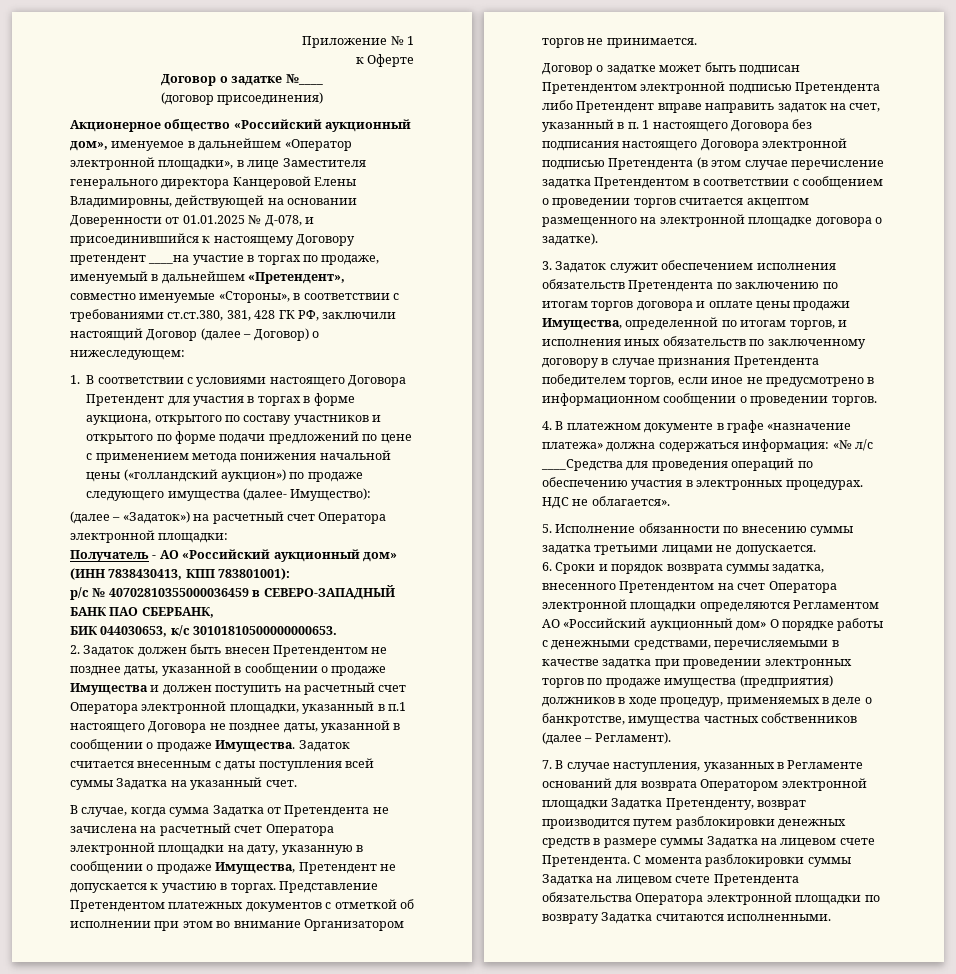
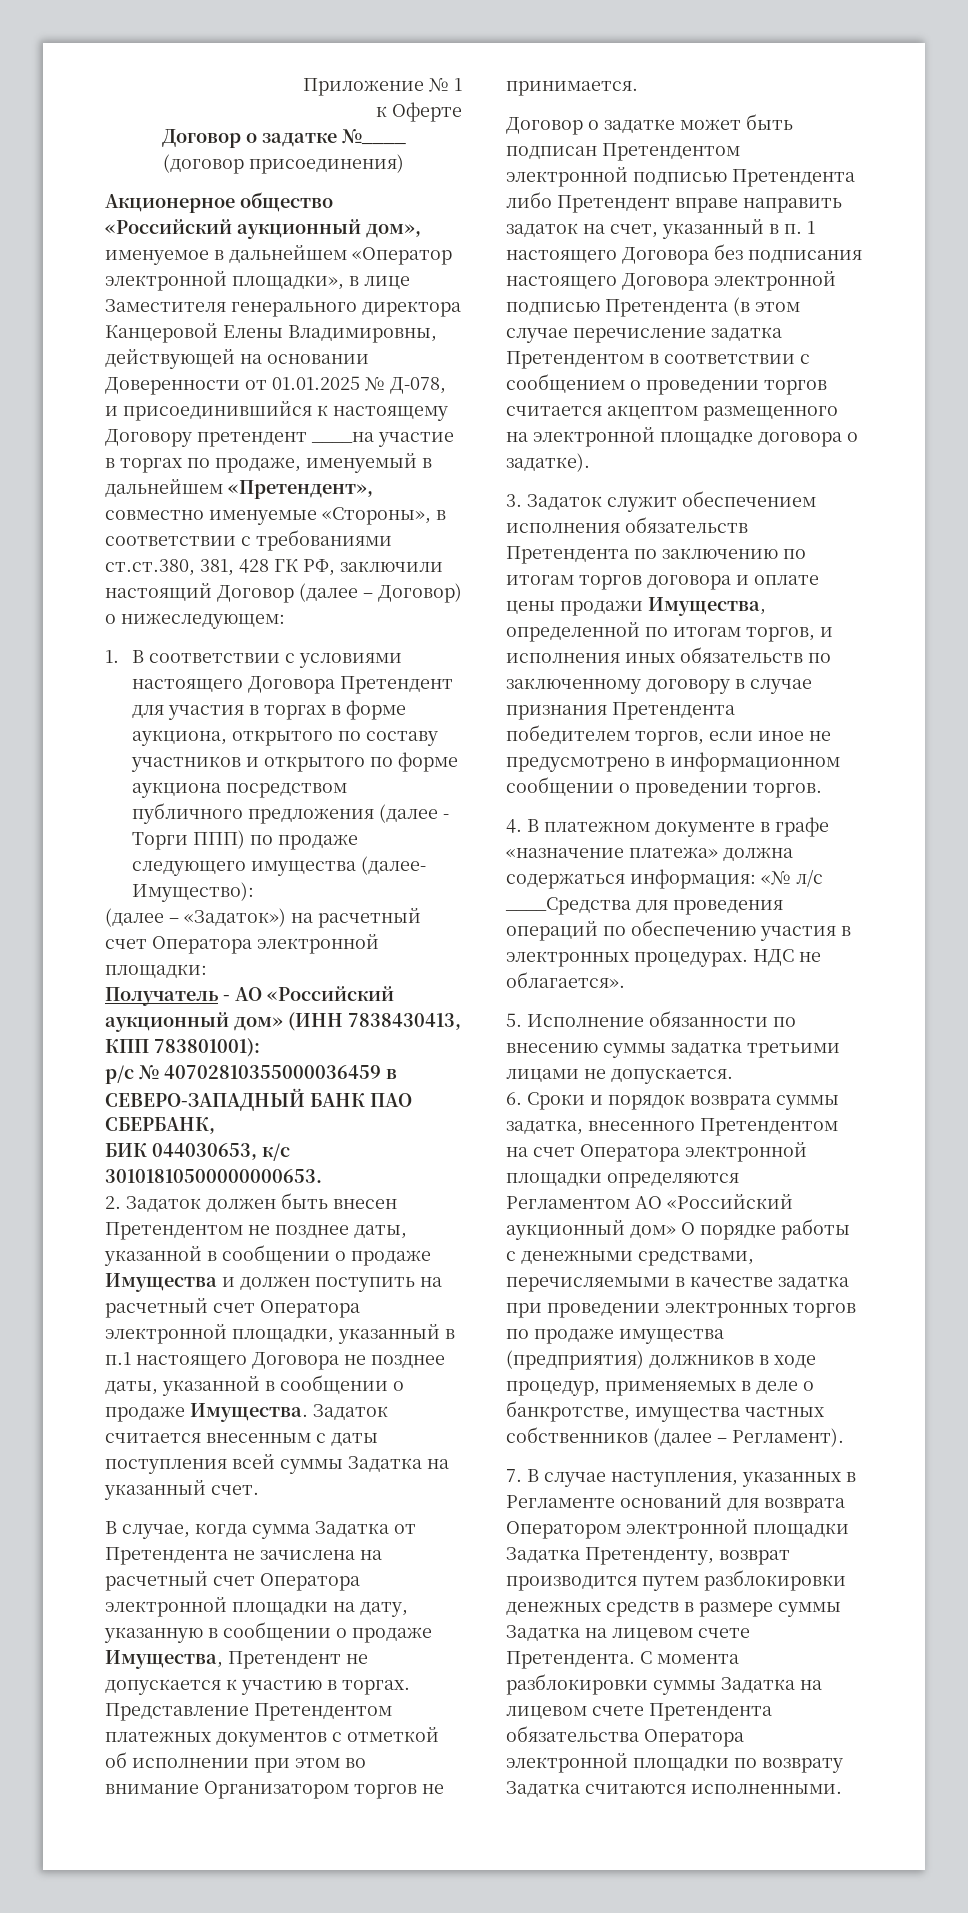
- 1. В соответствии с условиями настоящего Договора Претендент для участия в торгах в форме аукциона, открытого по составу участников и открытого по форме подачи предложений по цене с применением метода понижения начальной цены («голландский аукцион») по продаже следующего имущества (далее- Имущество):
+ 1. В соответствии с условиями настоящего Договора Претендент для участия в торгах в форме аукциона, открытого по составу участников и открытого по форме аукциона посредством публичного предложения (далее - Торги ППП) по продаже следующего имущества (далее- Имущество):

